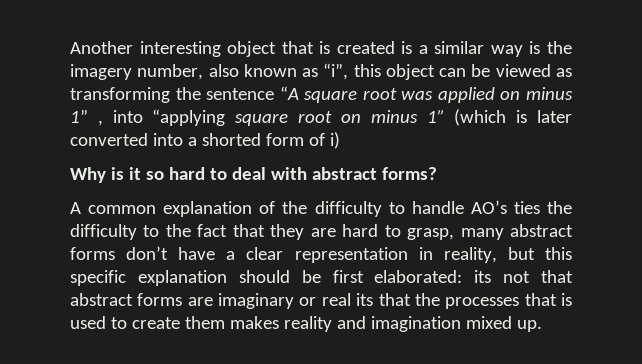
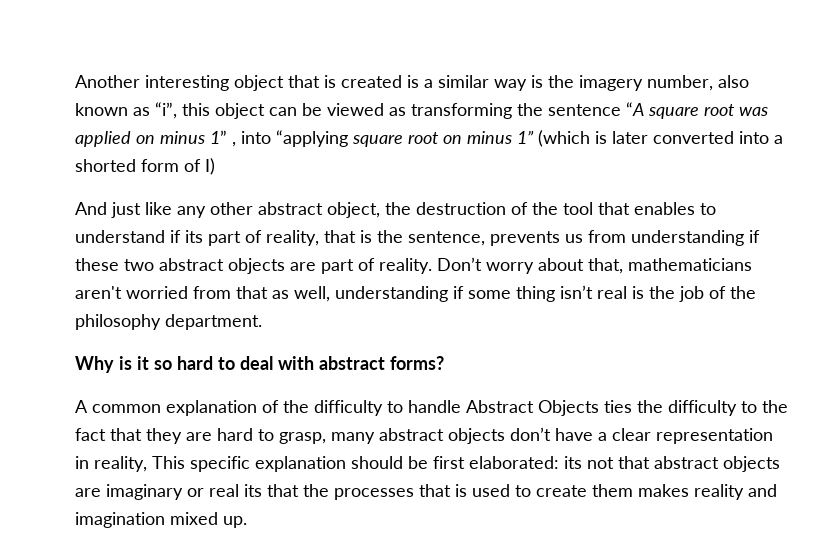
- Another interesting object that is created is a similar way is the imagery number, also known as “i”, this object can be viewed as transforming the sentence “A square root was applied on minus 1” , into “applying square root on minus 1” (which is later converted into a shorted form of i)
+ Another interesting object that is created is a similar way is the imagery number, also known as “i”, this object can be viewed as transforming the sentence “A square root was applied on minus 1” , into “applying square root on minus 1” (which is later converted into a shorted form of I)
+ And just like any other abstract object, the destruction of the tool that enables to understand if its part of reality, that is the sentence, prevents us from understanding if these two abstract objects are part of reality. Don’t worry about that, mathematicians aren't worried from that as well, understanding if some thing isn’t real is the job of the philosophy department.
- A common explanation of the difficulty to handle AO’s ties the difficulty to the fact that they are hard to grasp, many abstract forms don’t have a clear representation in reality, but this specific explanation should be first elaborated: its not that abstract forms are imaginary or real its that the processes that is used to create them makes reality and imagination mixed up.
+ A common explanation of the difficulty to handle Abstract Objects ties the difficulty to the fact that they are hard to grasp, many abstract objects don’t have a clear representation in reality, This specific explanation should be first elaborated: its not that abstract objects are imaginary or real its that the processes that is used to create them makes reality and imagination mixed up.

